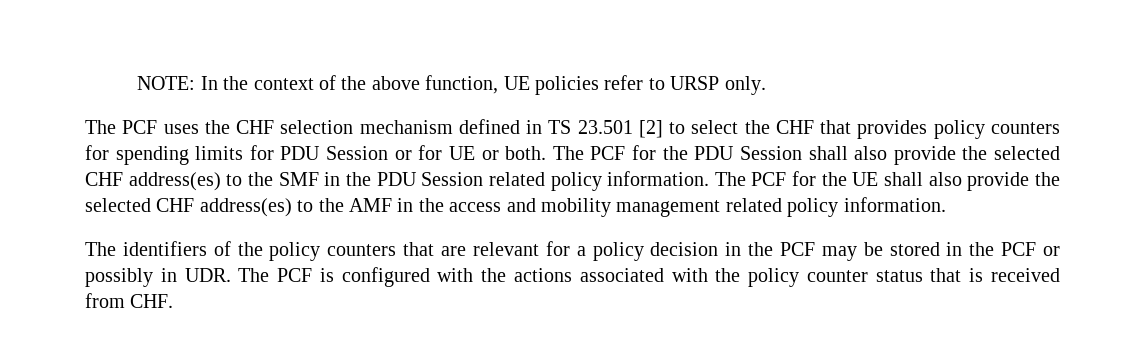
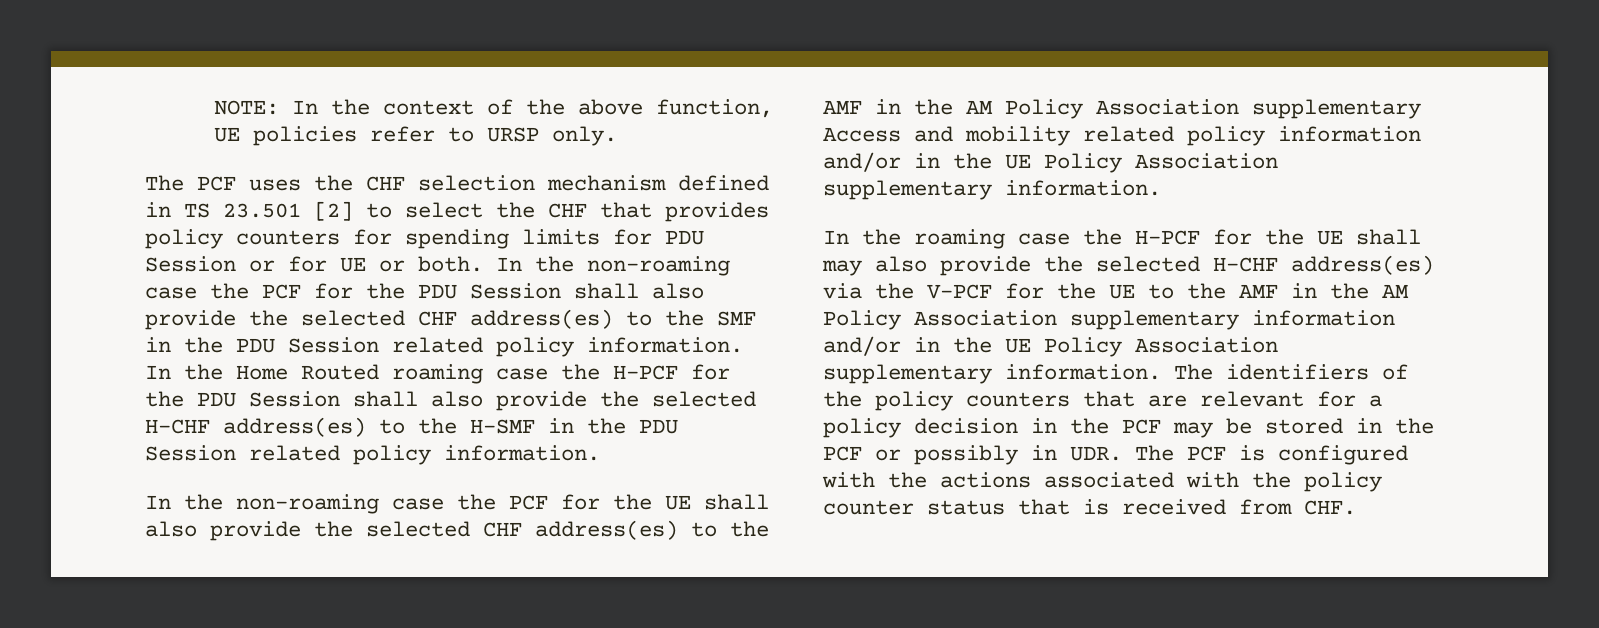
- The PCF for the PDU Session shall also provide the selected CHF address(es) to the SMF in the PDU Session related policy information.
+ In the non-roaming case the PCF for the PDU Session shall also provide the selected CHF address(es) to the SMF in the PDU Session related policy information.
- The PCF for the UE shall also provide the selected CHF address(es) to the AMF in the access and mobility management related policy information.
- The identifiers of the policy counters that are relevant for a policy decision in the PCF may be stored in the PCF or possibly in UDR. The PCF is configured with the actions associated with the policy counter status that is received from CHF.
+ In the Home Routed roaming case the H-PCF for the PDU Session shall also provide the selected H-CHF address(es) to the H-SMF in the PDU Session related policy information.
+ In the non-roaming case the PCF for the UE shall also provide the selected CHF address(es) to the AMF in the AM Policy Association supplementary Access and mobility related policy information and/or in the UE Policy Association supplementary information.
+ In the roaming case the H-PCF for the UE shall may also provide the selected H-CHF address(es) via the V-PCF for the UE to the AMF in the AM Policy Association supplementary information and/or in the UE Policy Association supplementary information. The identifiers of the policy counters that are relevant for a policy decision in the PCF may be stored in the PCF or possibly in UDR. The PCF is configured with the actions associated with the policy counter status that is received from CHF.

